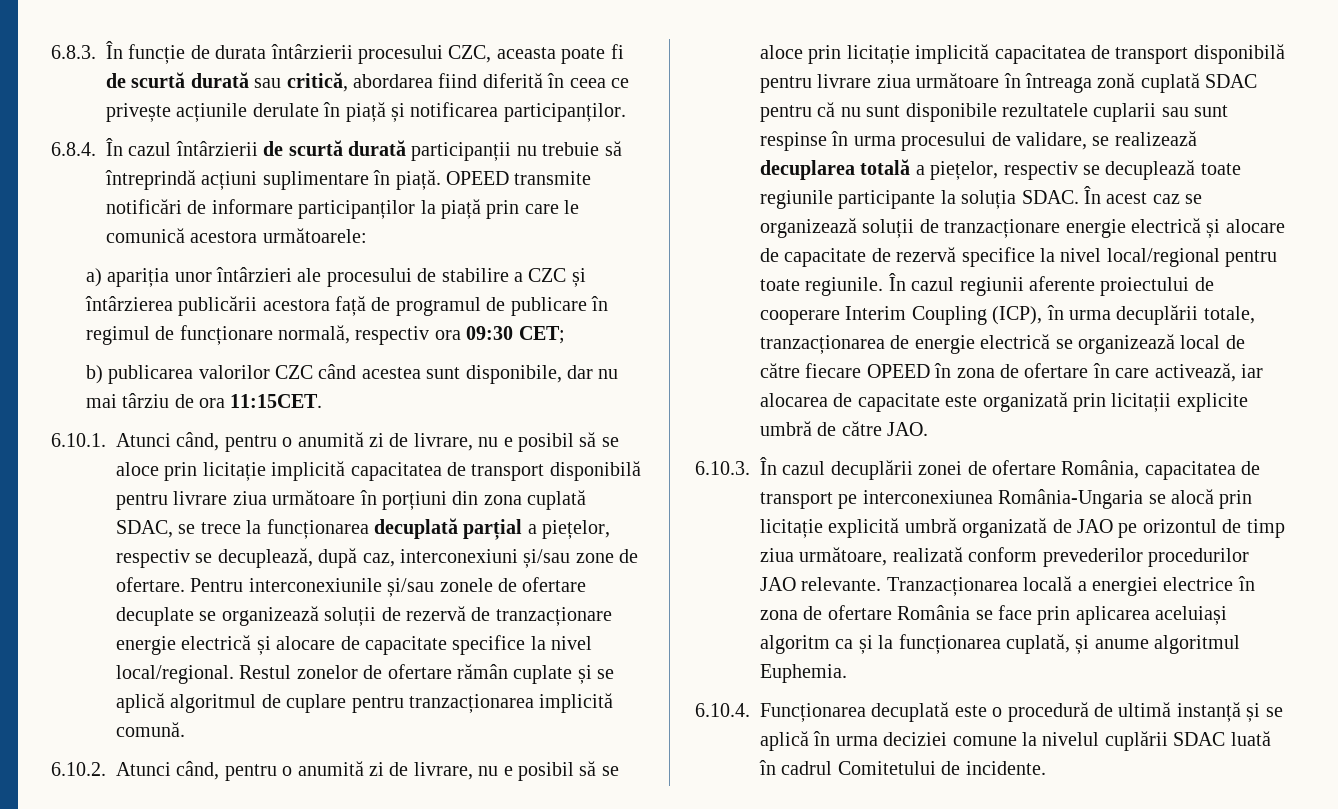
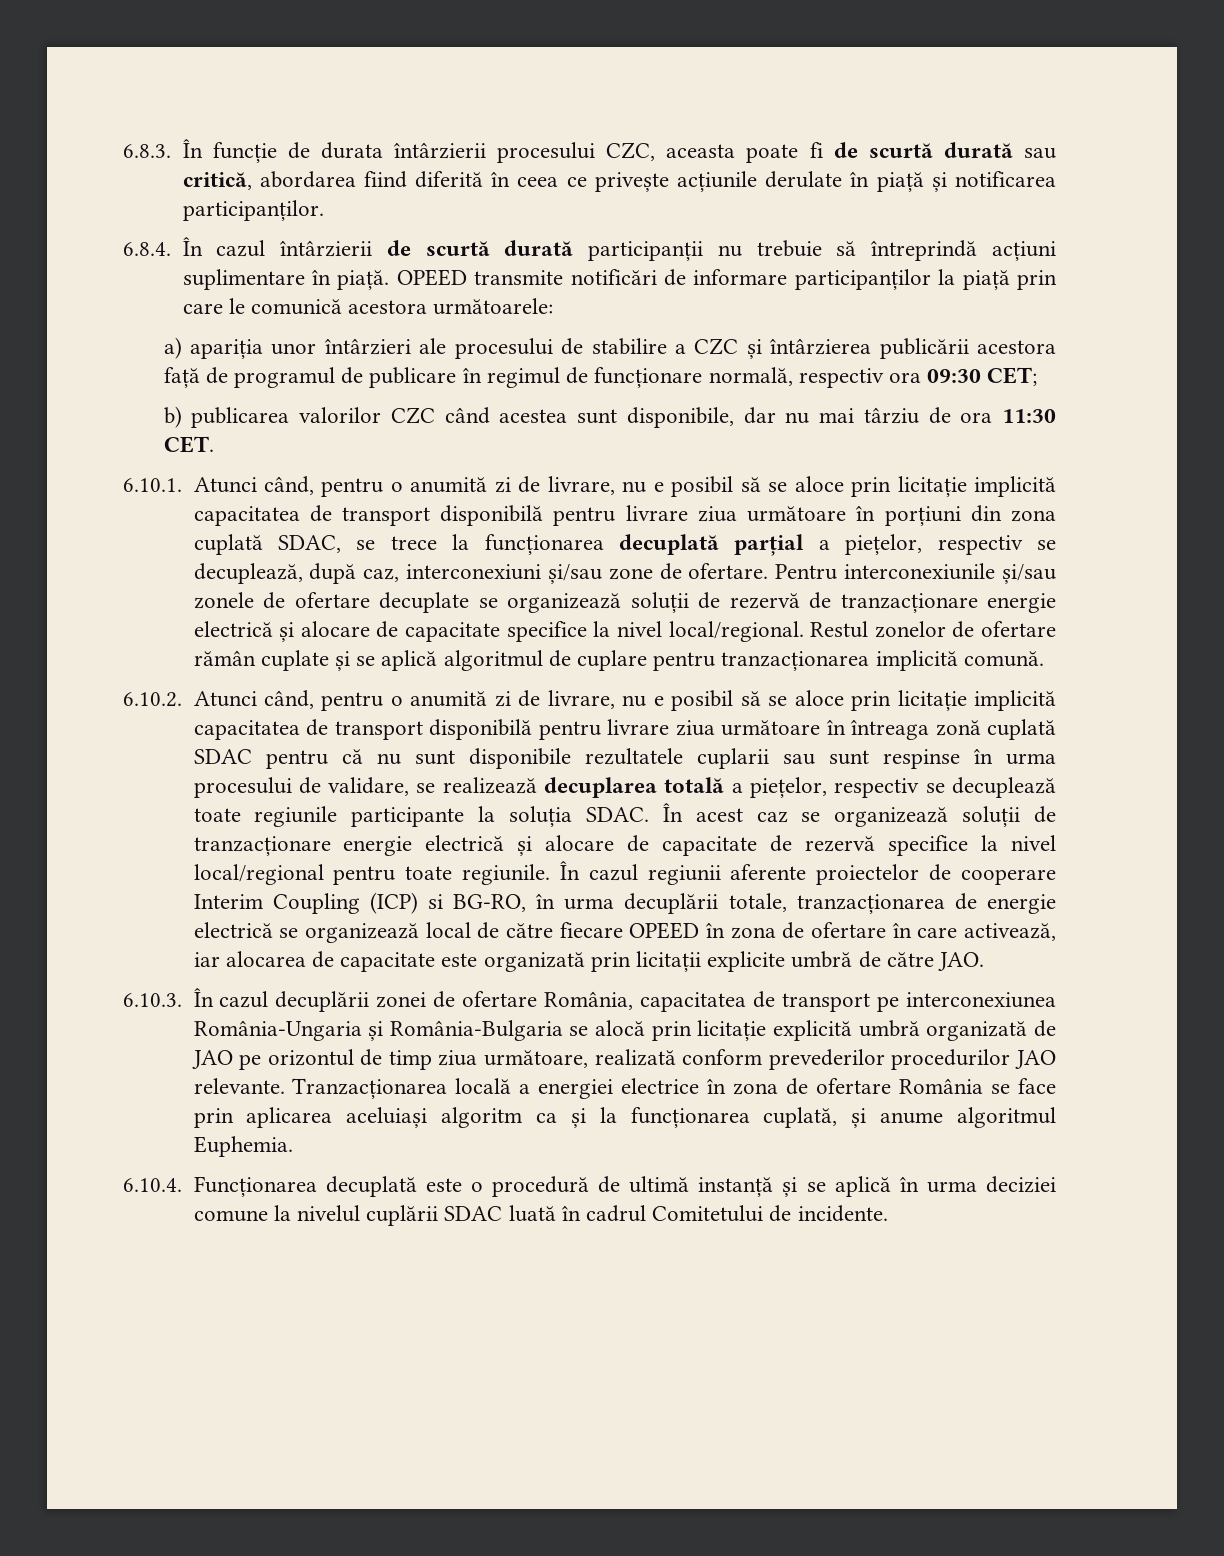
- b) publicarea valorilor CZC când acestea sunt disponibile, dar nu mai târziu de ora 11:15CET.
+ b) publicarea valorilor CZC când acestea sunt disponibile, dar nu mai târziu de ora 11:30 CET.
- În cazul regiunii aferente proiectului de cooperare Interim Coupling (ICP), în urma decuplării totale, tranzacționarea de energie electrică se organizează local de către fiecare OPEED în zona de ofertare în care activează, iar alocarea de capacitate este organizată prin licitații explicite umbră de către JAO.
+ În cazul regiunii aferente proiectelor de cooperare Interim Coupling (ICP) si BG-RO, în urma decuplării totale, tranzacționarea de energie electrică se organizează local de către fiecare OPEED în zona de ofertare în care activează, iar alocarea de capacitate este organizată prin licitații explicite umbră de către JAO.
- 6.10.3. În cazul decuplării zonei de ofertare România, capacitatea de transport pe interconexiunea România-Ungaria se alocă prin licitație explicită umbră organizată de JAO pe orizontul de timp ziua următoare, realizată conform prevederilor procedurilor JAO relevante.
+ 6.10.3. În cazul decuplării zonei de ofertare România, capacitatea de transport pe interconexiunea România-Ungaria și România-Bulgaria se alocă prin licitație explicită umbră organizată de JAO pe orizontul de timp ziua următoare, realizată conform prevederilor procedurilor JAO relevante.

